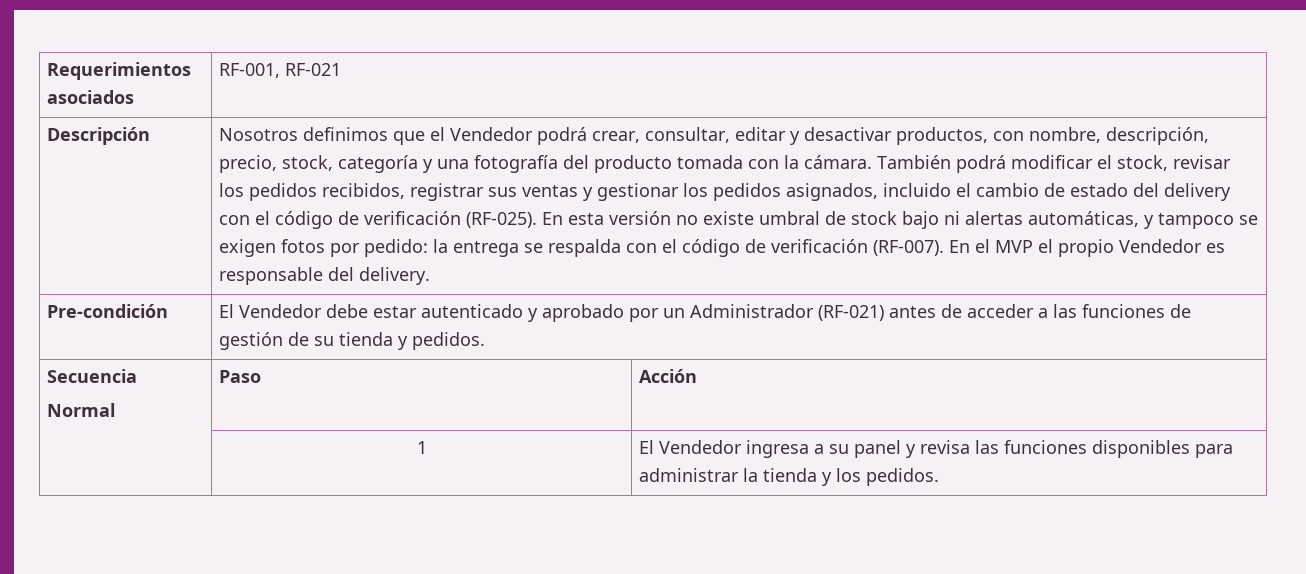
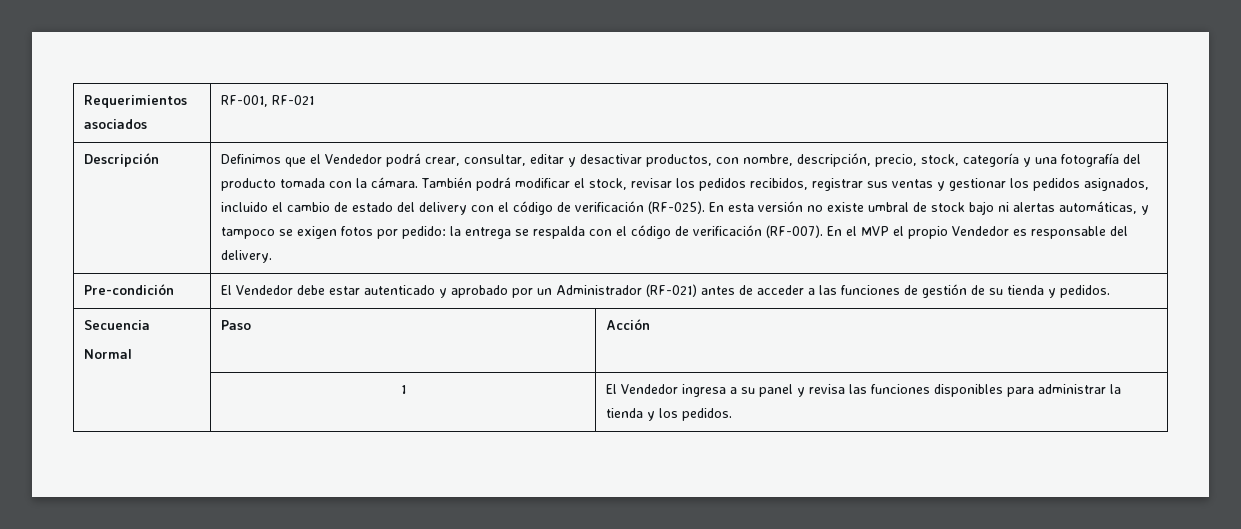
- Nosotros definimos que el Vendedor podrá crear, consultar, editar y desactivar productos, con nombre, descripción, precio, stock, categoría y una fotografía del producto tomada con la cámara.
+ Definimos que el Vendedor podrá crear, consultar, editar y desactivar productos, con nombre, descripción, precio, stock, categoría y una fotografía del producto tomada con la cámara.

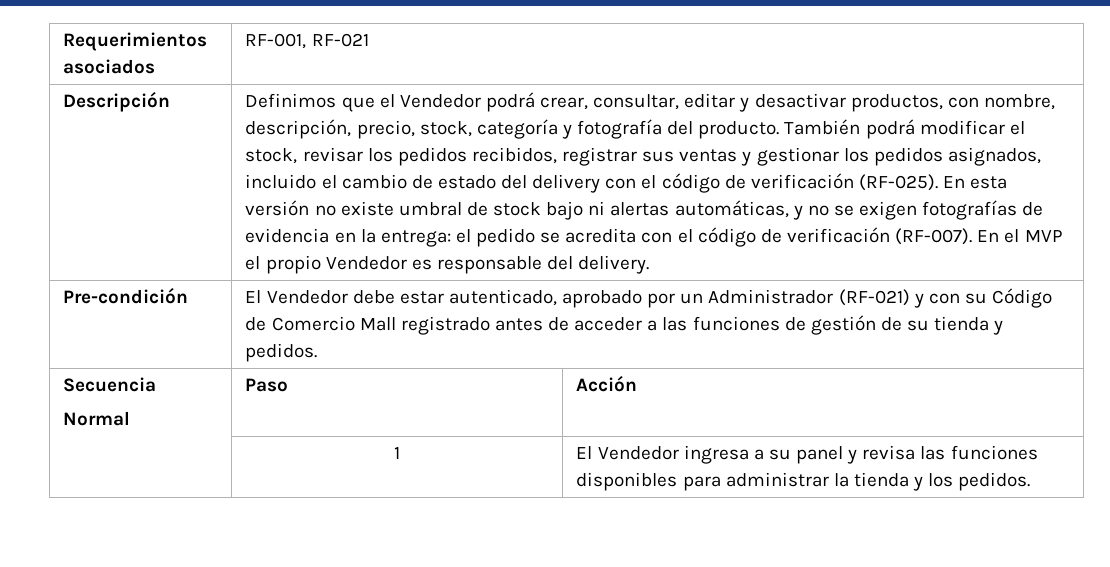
- Definimos que el Vendedor podrá crear, consultar, editar y desactivar productos, con nombre, descripción, precio, stock, categoría y una fotografía del producto tomada con la cámara.
+ Definimos que el Vendedor podrá crear, consultar, editar y desactivar productos, con nombre, descripción, precio, stock, categoría y fotografía del producto.
- En esta versión no existe umbral de stock bajo ni alertas automáticas, y tampoco se exigen fotos por pedido: la entrega se respalda con el código de verificación (RF-007).
+ En esta versión no existe umbral de stock bajo ni alertas automáticas, y no se exigen fotografías de evidencia en la entrega: el pedido se acredita con el código de verificación (RF-007).
- Pre-condición | El Vendedor debe estar autenticado y aprobado por un Administrador (RF-021) antes de acceder a las funciones de gestión de su tienda y pedidos.
+ Pre-condición | El Vendedor debe estar autenticado, aprobado por un Administrador (RF-021) y con su Código de Comercio Mall registrado antes de acceder a las funciones de gestión de su tienda y pedidos.

